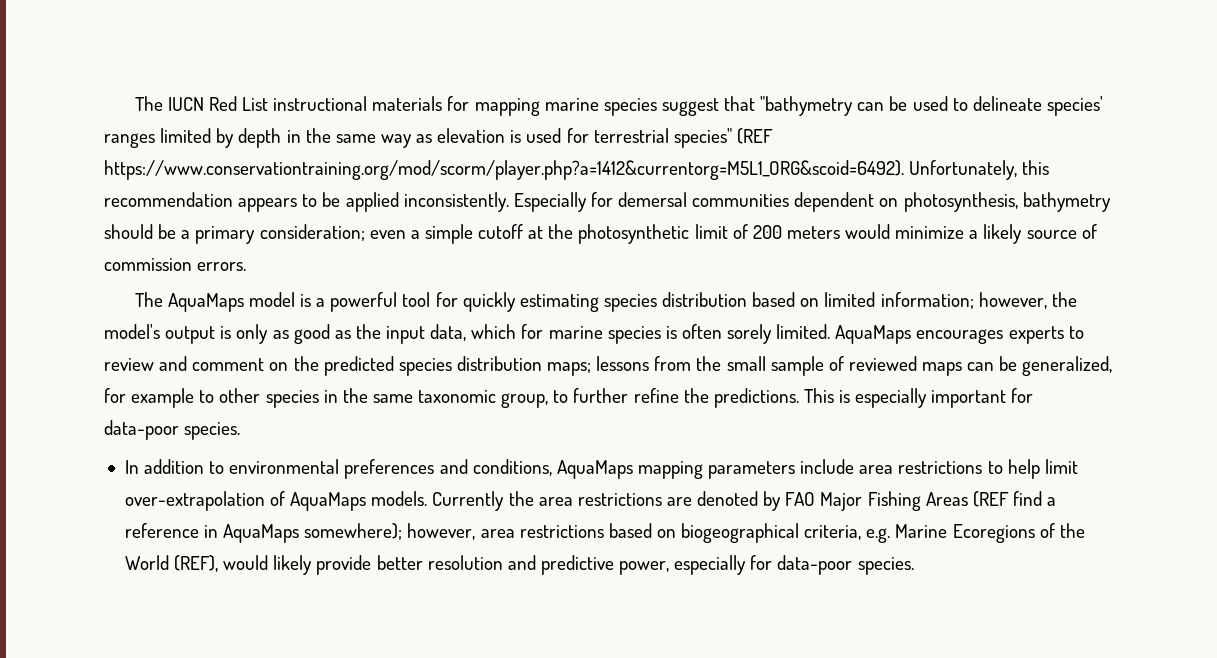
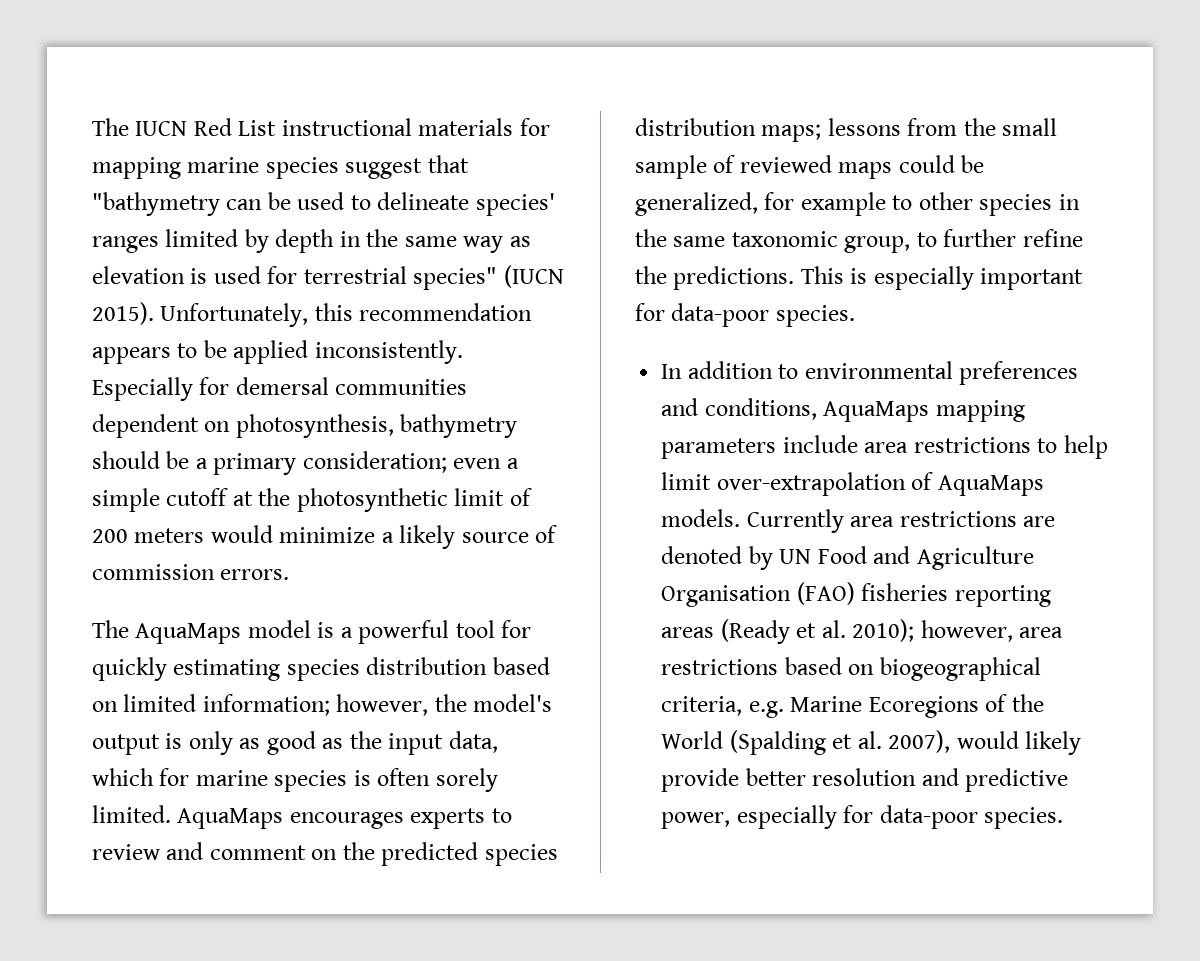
- The IUCN Red List instructional materials for mapping marine species suggest that "bathymetry can be used to delineate species' ranges limited by depth in the same way as elevation is used for terrestrial species" (REF https://www.conservationtraining.org/mod/scorm/player.php?a=1412&currentorg=M5L1_ORG&scoid=6492). Unfortunately, this recommendation appears to be applied inconsistently.
+ The IUCN Red List instructional materials for mapping marine species suggest that "bathymetry can be used to delineate species' ranges limited by depth in the same way as elevation is used for terrestrial species" (IUCN 2015). Unfortunately, this recommendation appears to be applied inconsistently.
- AquaMaps encourages experts to review and comment on the predicted species distribution maps; lessons from the small sample of reviewed maps can be generalized, for example to other species in the same taxonomic group, to further refine the predictions.
+ AquaMaps encourages experts to review and comment on the predicted species distribution maps; lessons from the small sample of reviewed maps could be generalized, for example to other species in the same taxonomic group, to further refine the predictions.
- Currently the area restrictions are denoted by FAO Major Fishing Areas (REF find a reference in AquaMaps somewhere); however, area restrictions based on biogeographical criteria, e.g. Marine Ecoregions of the World (REF), would likely provide better resolution and predictive power, especially for data-poor species.
+ Currently area restrictions are denoted by UN Food and Agriculture Organisation (FAO) fisheries reporting areas (Ready et al. 2010); however, area restrictions based on biogeographical criteria, e.g. Marine Ecoregions of the World (Spalding et al. 2007), would likely provide better resolution and predictive power, especially for data-poor species.

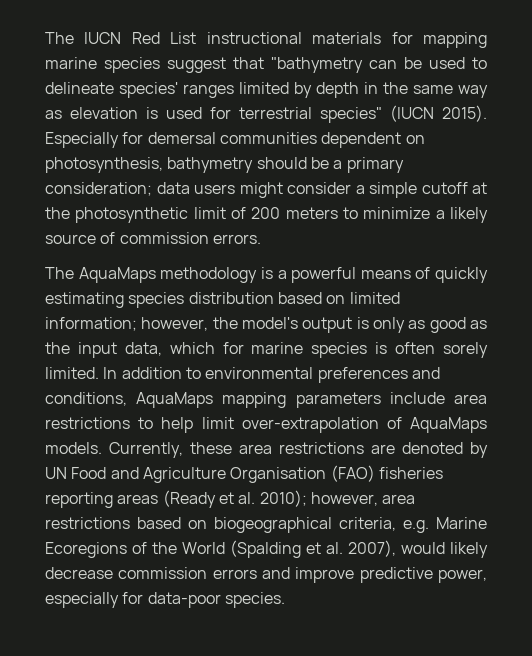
- Unfortunately, this recommendation appears to be applied inconsistently.
- Especially for demersal communities dependent on photosynthesis, bathymetry should be a primary consideration; even a simple cutoff at the photosynthetic limit of 200 meters would minimize a likely source of commission errors.
+ Especially for demersal communities dependent on photosynthesis, bathymetry should be a primary consideration; data users might consider a simple cutoff at the photosynthetic limit of 200 meters to minimize a likely source of commission errors.
- The AquaMaps model is a powerful tool for quickly estimating species distribution based on limited information; however, the model's output is only as good as the input data, which for marine species is often sorely limited. AquaMaps encourages experts to review and comment on the predicted species distribution maps; lessons from the small sample of reviewed maps could be generalized, for example to other species in the same taxonomic group, to further refine the predictions. This is especially important for data-poor species.
- In addition to environmental preferences and conditions, AquaMaps mapping parameters include area restrictions to help limit over-extrapolation of AquaMaps models.
+ The AquaMaps methodology is a powerful means of quickly estimating species distribution based on limited information; however, the model's output is only as good as the input data, which for marine species is often sorely limited. In addition to environmental preferences and conditions, AquaMaps mapping parameters include area restrictions to help limit over-extrapolation of AquaMaps models.
- Currently area restrictions are denoted by UN Food and Agriculture Organisation (FAO) fisheries reporting areas (Ready et al. 2010); however, area restrictions based on biogeographical criteria, e.g. Marine Ecoregions of the World (Spalding et al. 2007), would likely provide better resolution and predictive power, especially for data-poor species.
+ Currently, these area restrictions are denoted by UN Food and Agriculture Organisation (FAO) fisheries reporting areas (Ready et al. 2010); however, area restrictions based on biogeographical criteria, e.g. Marine Ecoregions of the World (Spalding et al. 2007), would likely decrease commission errors and improve predictive power, especially for data-poor species.

